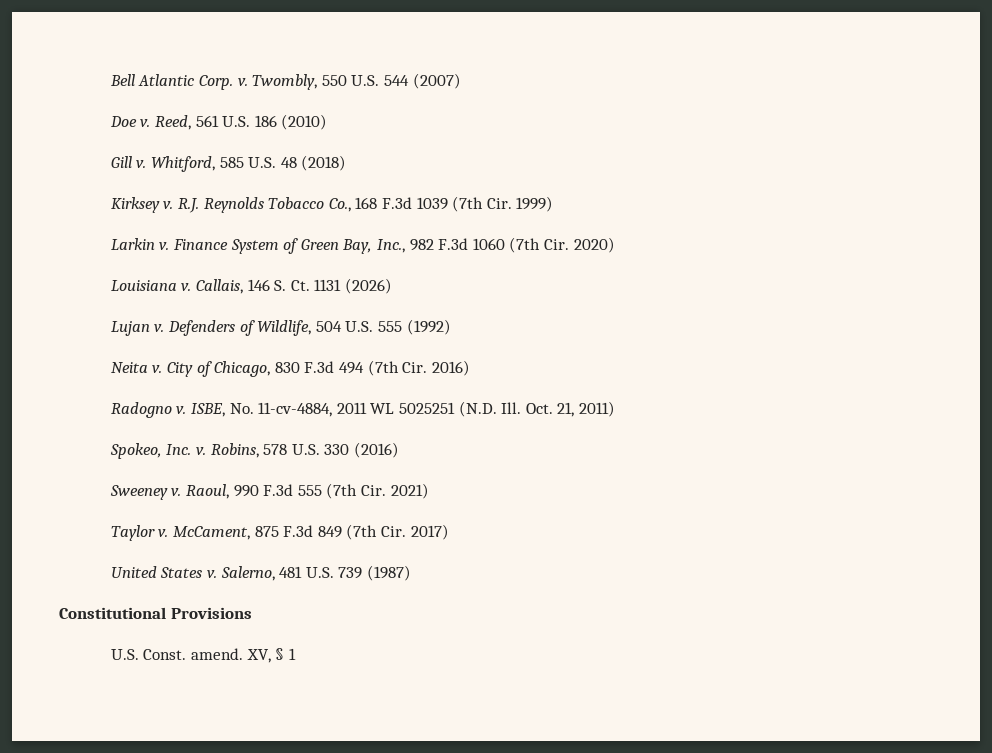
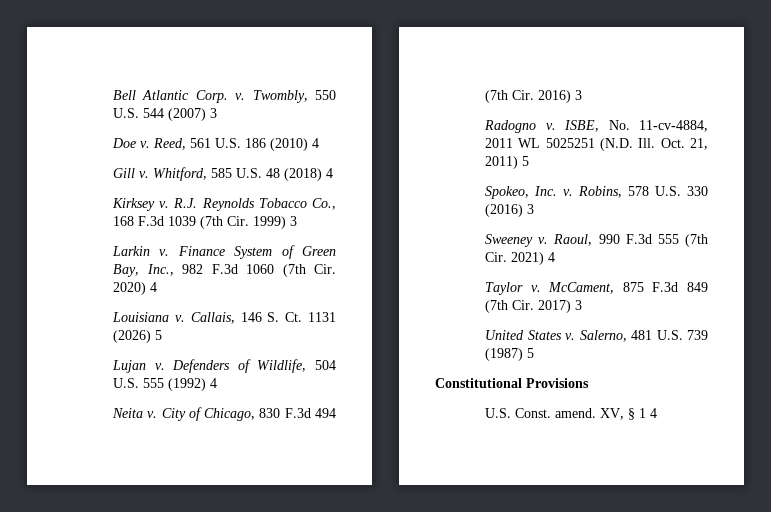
- Twombly, 550 U.S. 544 (2007)
+ Twombly, 550 U.S. 544 (2007) 3
- Reed, 561 U.S. 186 (2010)
+ Reed, 561 U.S. 186 (2010) 4
- Whitford, 585 U.S. 48 (2018)
+ Whitford, 585 U.S. 48 (2018) 4
- R.J. Reynolds Tobacco Co., 168 F.3d 1039 (7th Cir. 1999)
+ R.J. Reynolds Tobacco Co., 168 F.3d 1039 (7th Cir. 1999) 3
- Finance System of Green Bay, Inc., 982 F.3d 1060 (7th Cir. 2020)
+ Finance System of Green Bay, Inc., 982 F.3d 1060 (7th Cir. 2020) 4
- Callais, 146 S. Ct. 1131 (2026)
+ Callais, 146 S. Ct. 1131 (2026) 5
- Defenders of Wildlife, 504 U.S. 555 (1992)
+ Defenders of Wildlife, 504 U.S. 555 (1992) 4
- City of Chicago, 830 F.3d 494 (7th Cir. 2016)
+ City of Chicago, 830 F.3d 494 (7th Cir. 2016) 3
- ISBE, No. 11-cv-4884, 2011 WL 5025251 (N.D. Ill. Oct. 21, 2011)
+ ISBE, No. 11-cv-4884, 2011 WL 5025251 (N.D. Ill. Oct. 21, 2011) 5
- Robins, 578 U.S. 330 (2016)
+ Robins, 578 U.S. 330 (2016) 3
- Raoul, 990 F.3d 555 (7th Cir. 2021)
+ Raoul, 990 F.3d 555 (7th Cir. 2021) 4
- McCament, 875 F.3d 849 (7th Cir. 2017)
+ McCament, 875 F.3d 849 (7th Cir. 2017) 3
- Salerno, 481 U.S. 739 (1987)
+ Salerno, 481 U.S. 739 (1987) 5
- XV, § 1
+ XV, § 1 4

